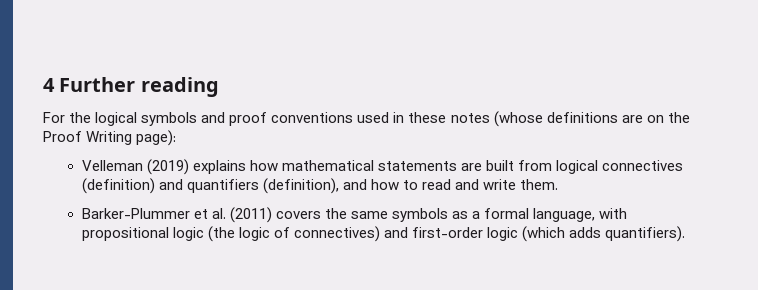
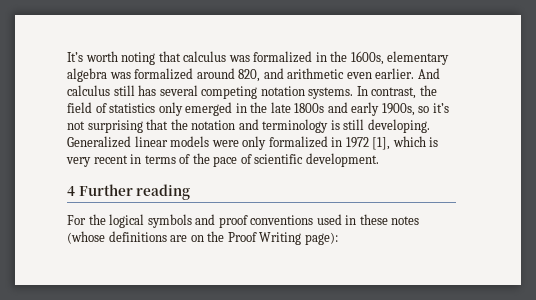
+ It’s worth noting that calculus was formalized in the 1600s, elementary algebra was formalized around 820, and arithmetic even earlier. And calculus still has several competing notation systems. In contrast, the field of statistics only emerged in the late 1800s and early 1900s, so it’s not surprising that the notation and terminology is still developing. Generalized linear models were only formalized in 1972 [1], which is very recent in terms of the pace of scientific development.
- Velleman (2019) explains how mathematical statements are built from logical connectives (definition) and quantifiers (definition), and how to read and write them.
- Barker-Plummer et al. (2011) covers the same symbols as a formal language, with propositional logic (the logic of connectives) and first-order logic (which adds quantifiers).

